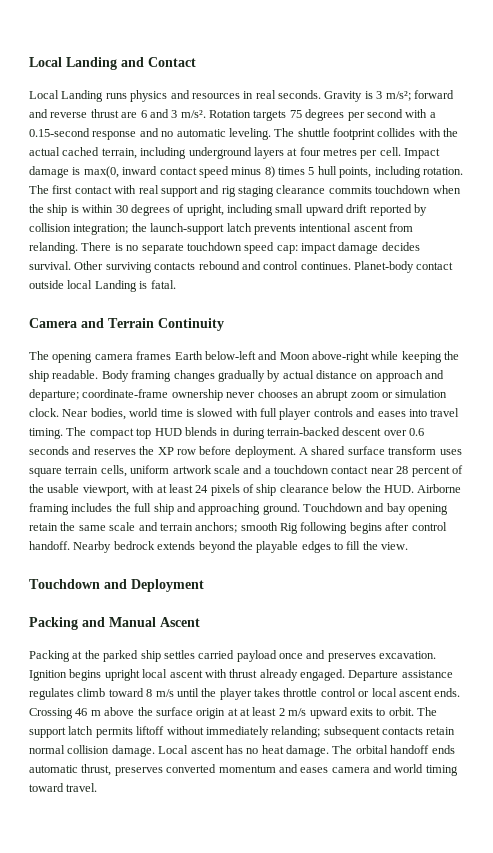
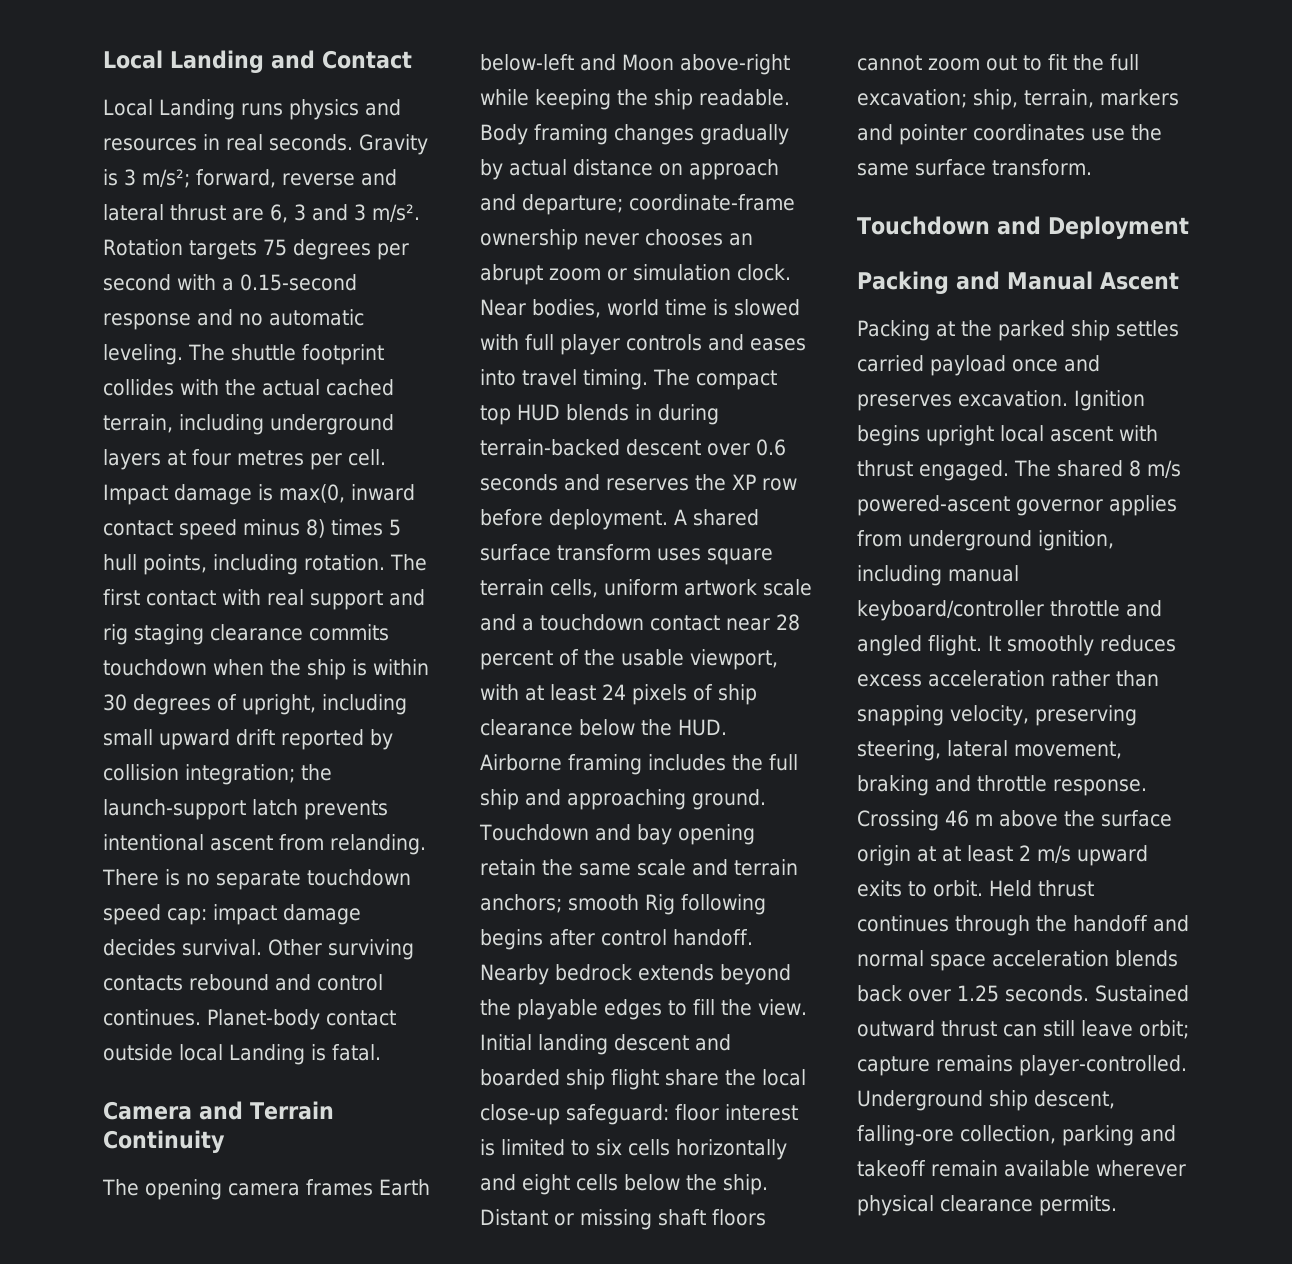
- Gravity is 3 m/s²; forward and reverse thrust are 6 and 3 m/s².
+ Gravity is 3 m/s²; forward, reverse and lateral thrust are 6, 3 and 3 m/s².
+ Initial landing descent and boarded ship flight share the local close-up safeguard: floor interest is limited to six cells horizontally and eight cells below the ship. Distant or missing shaft floors cannot zoom out to fit the full excavation; ship, terrain, markers and pointer coordinates use the same surface transform.
- Ignition begins upright local ascent with thrust already engaged. Departure assistance regulates climb toward 8 m/s until the player takes throttle control or local ascent ends.
+ Ignition begins upright local ascent with thrust engaged. The shared 8 m/s powered-ascent governor applies from underground ignition, including manual keyboard/controller throttle and angled flight. It smoothly reduces excess acceleration rather than snapping velocity, preserving steering, lateral movement, braking and throttle response.
- The support latch permits liftoff without immediately relanding; subsequent contacts retain normal collision damage. Local ascent has no heat damage. The orbital handoff ends automatic thrust, preserves converted momentum and eases camera and world timing toward travel.
+ Held thrust continues through the handoff and normal space acceleration blends back over 1.25 seconds. Sustained outward thrust can still leave orbit; capture remains player-controlled. Underground ship descent, falling-ore collection, parking and takeoff remain available wherever physical clearance permits.

